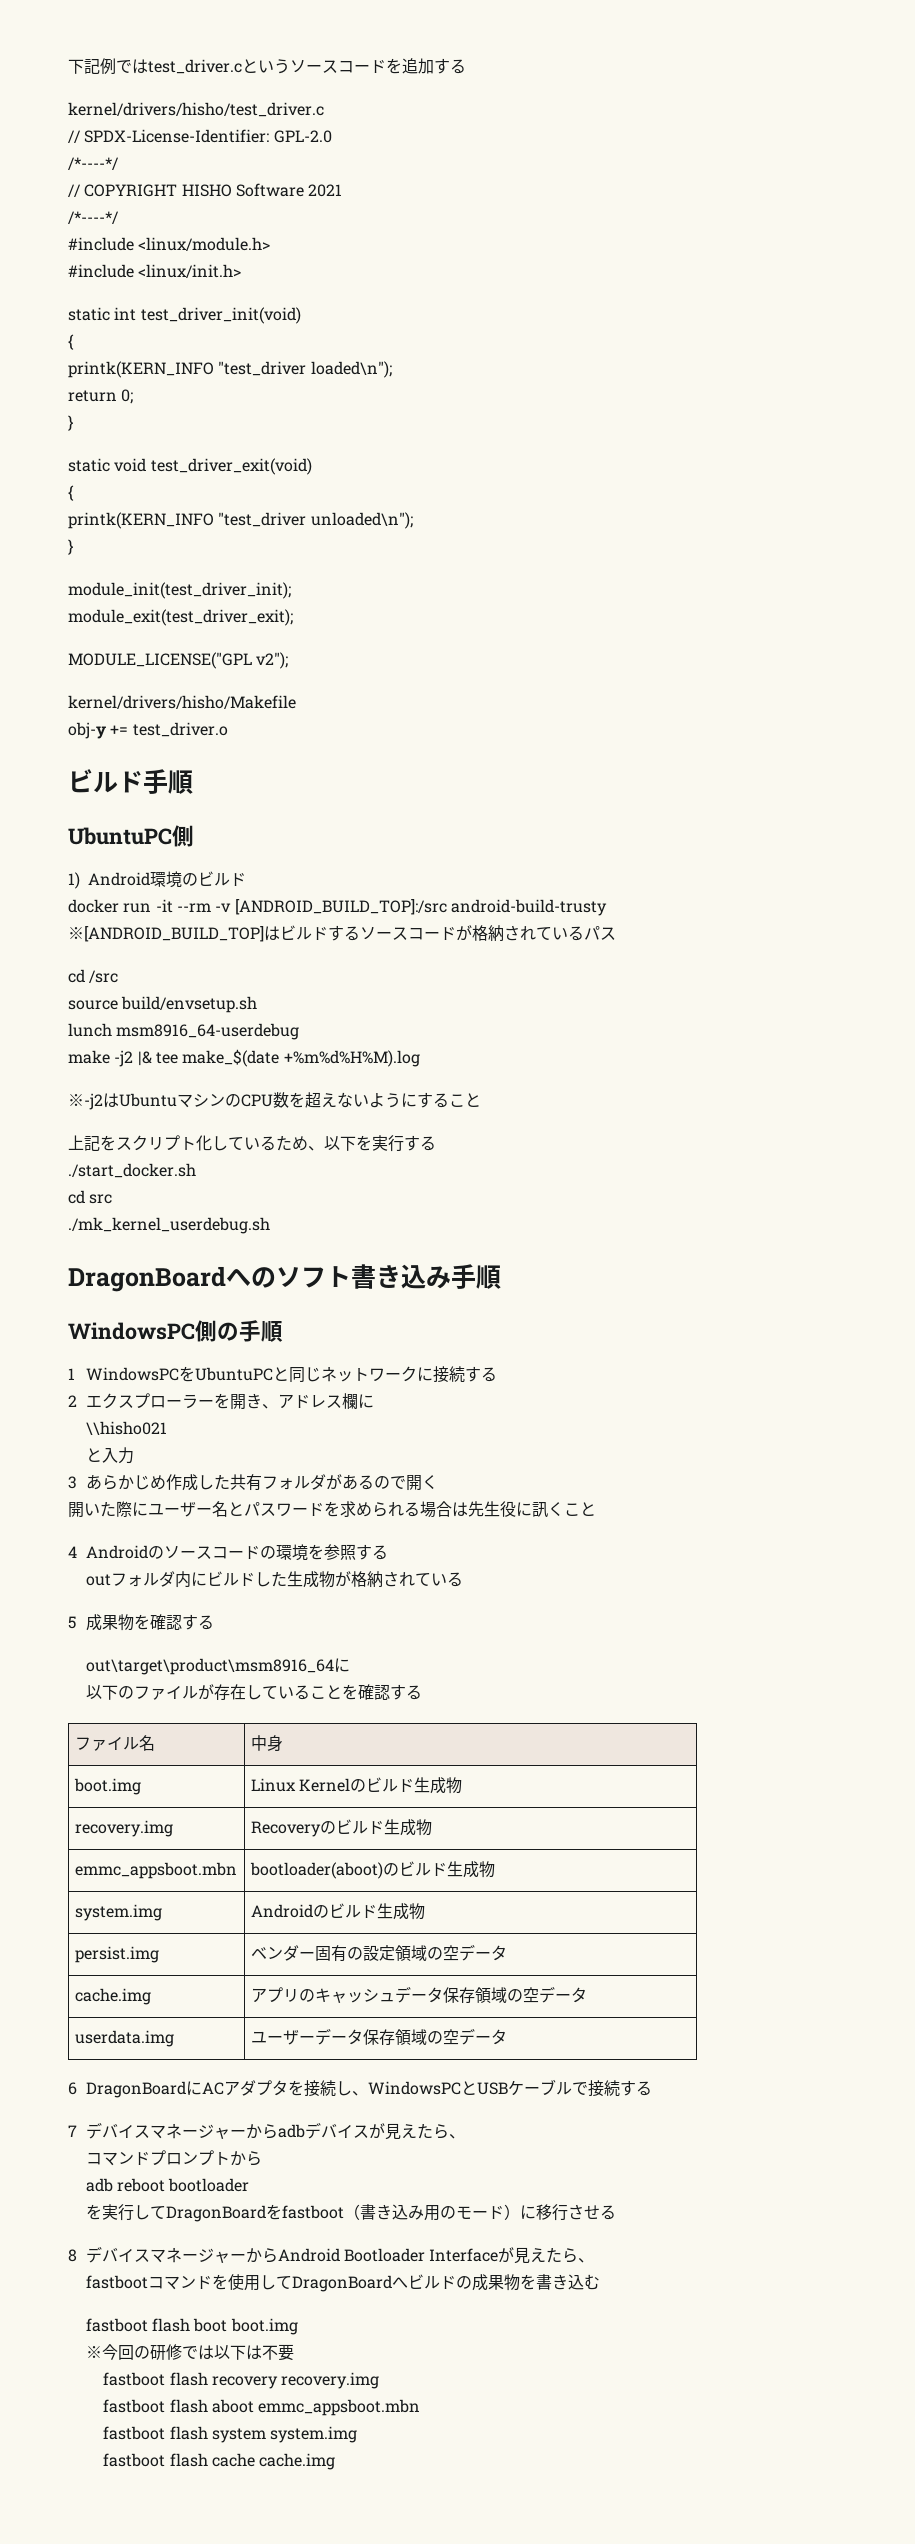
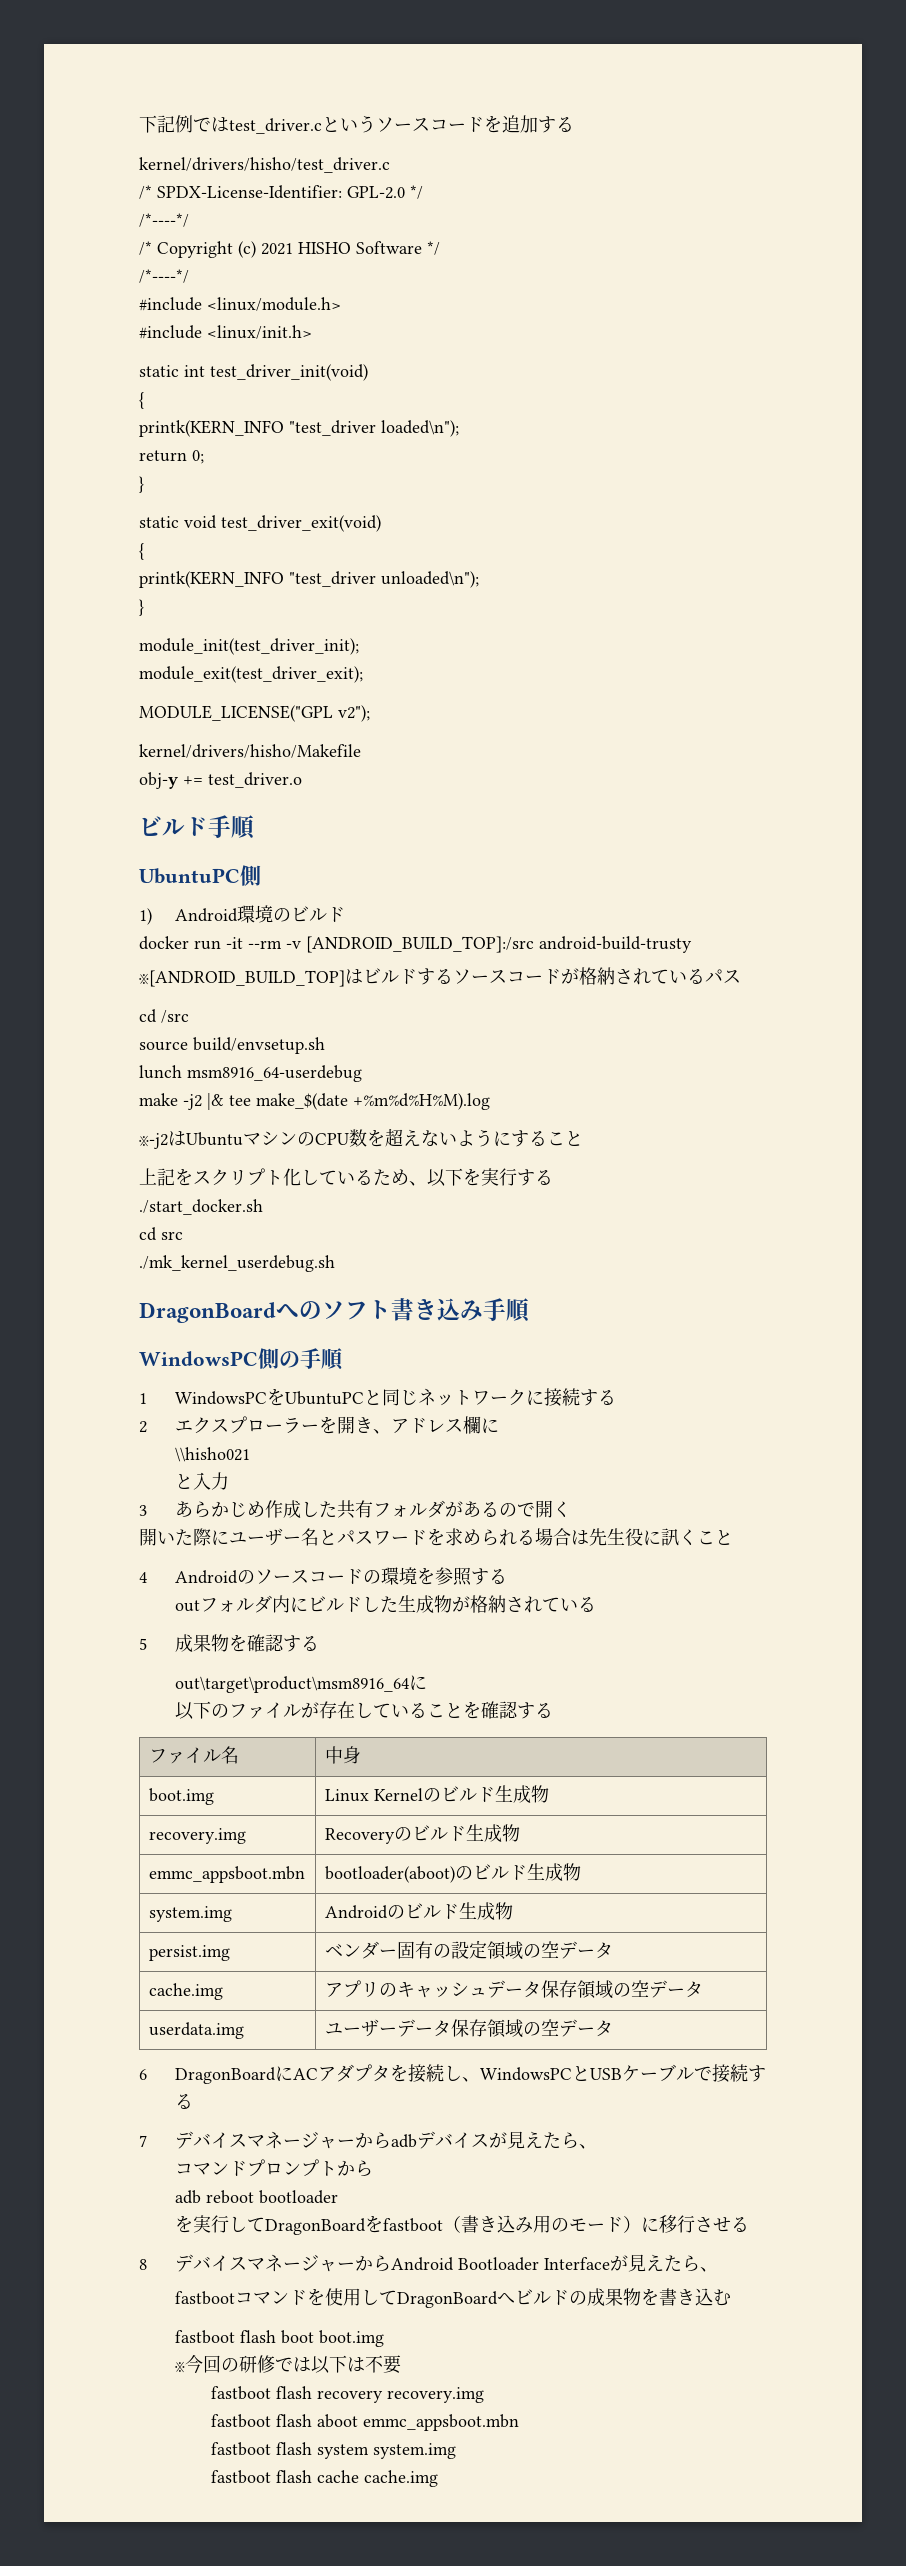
- // SPDX-License-Identifier: GPL-2.0
+ /* SPDX-License-Identifier: GPL-2.0 */
  /*----*/
- // COPYRIGHT HISHO Software 2021
+ /* Copyright (c) 2021 HISHO Software */

